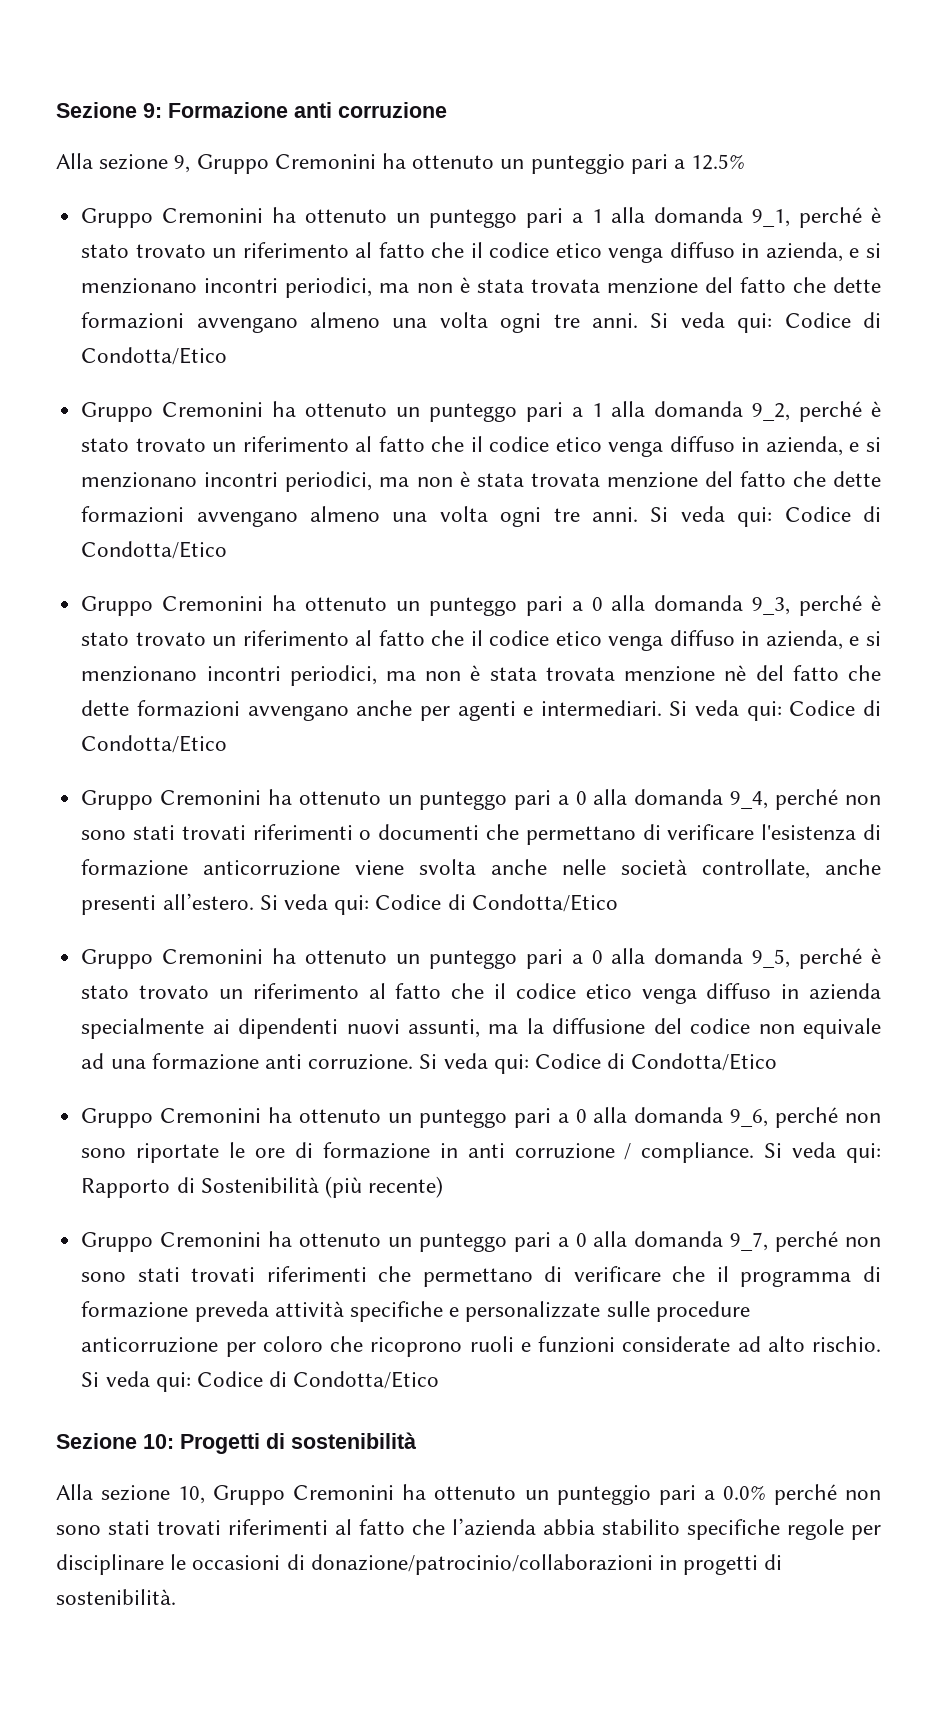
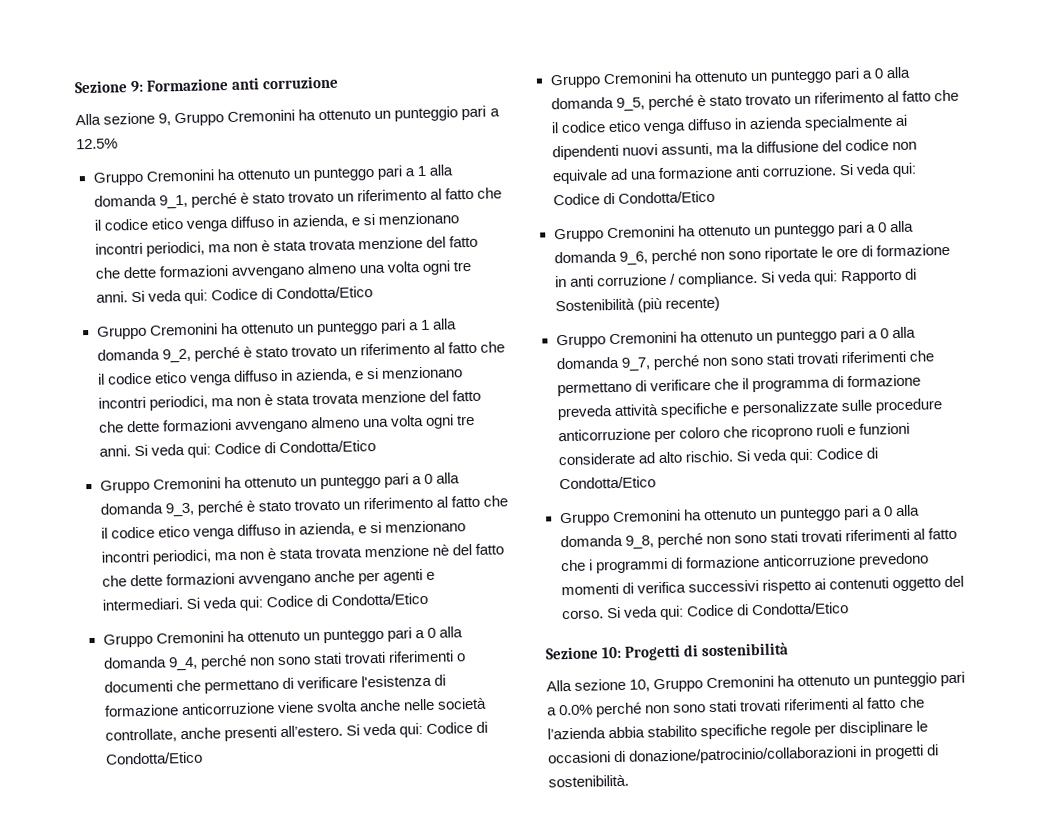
+ Gruppo Cremonini ha ottenuto un punteggo pari a 0 alla domanda 9_8, perché non sono stati trovati riferimenti al fatto che i programmi di formazione anticorruzione prevedono momenti di verifica successivi rispetto ai contenuti oggetto del corso. Si veda qui: Codice di Condotta/Etico

